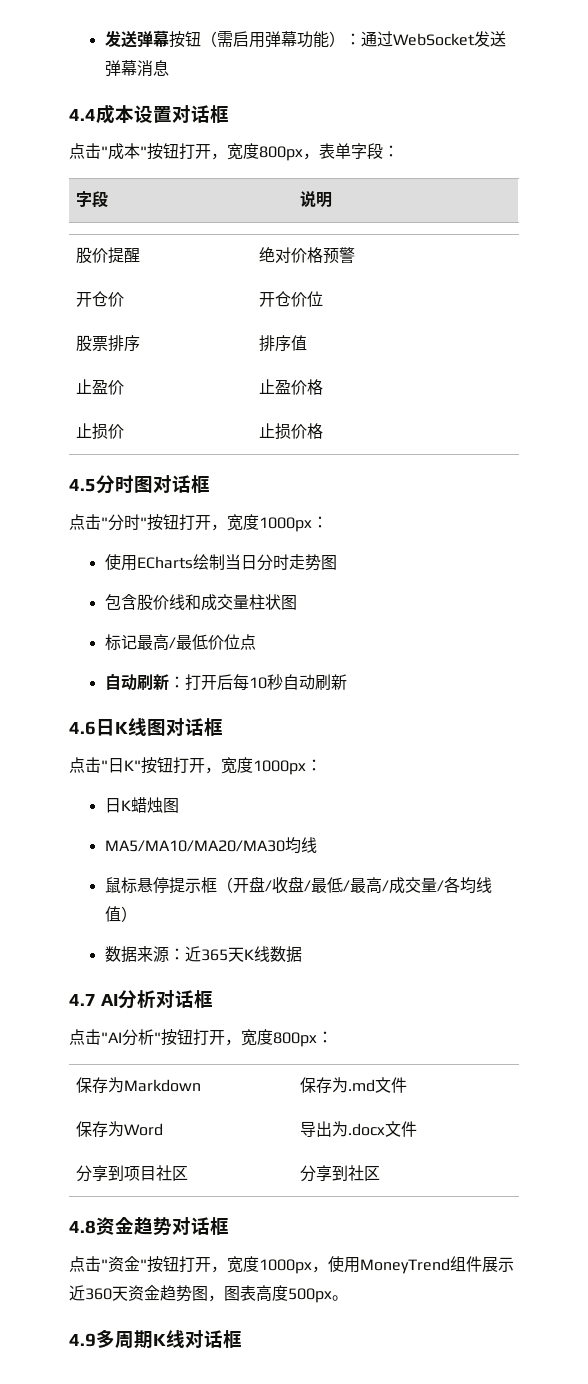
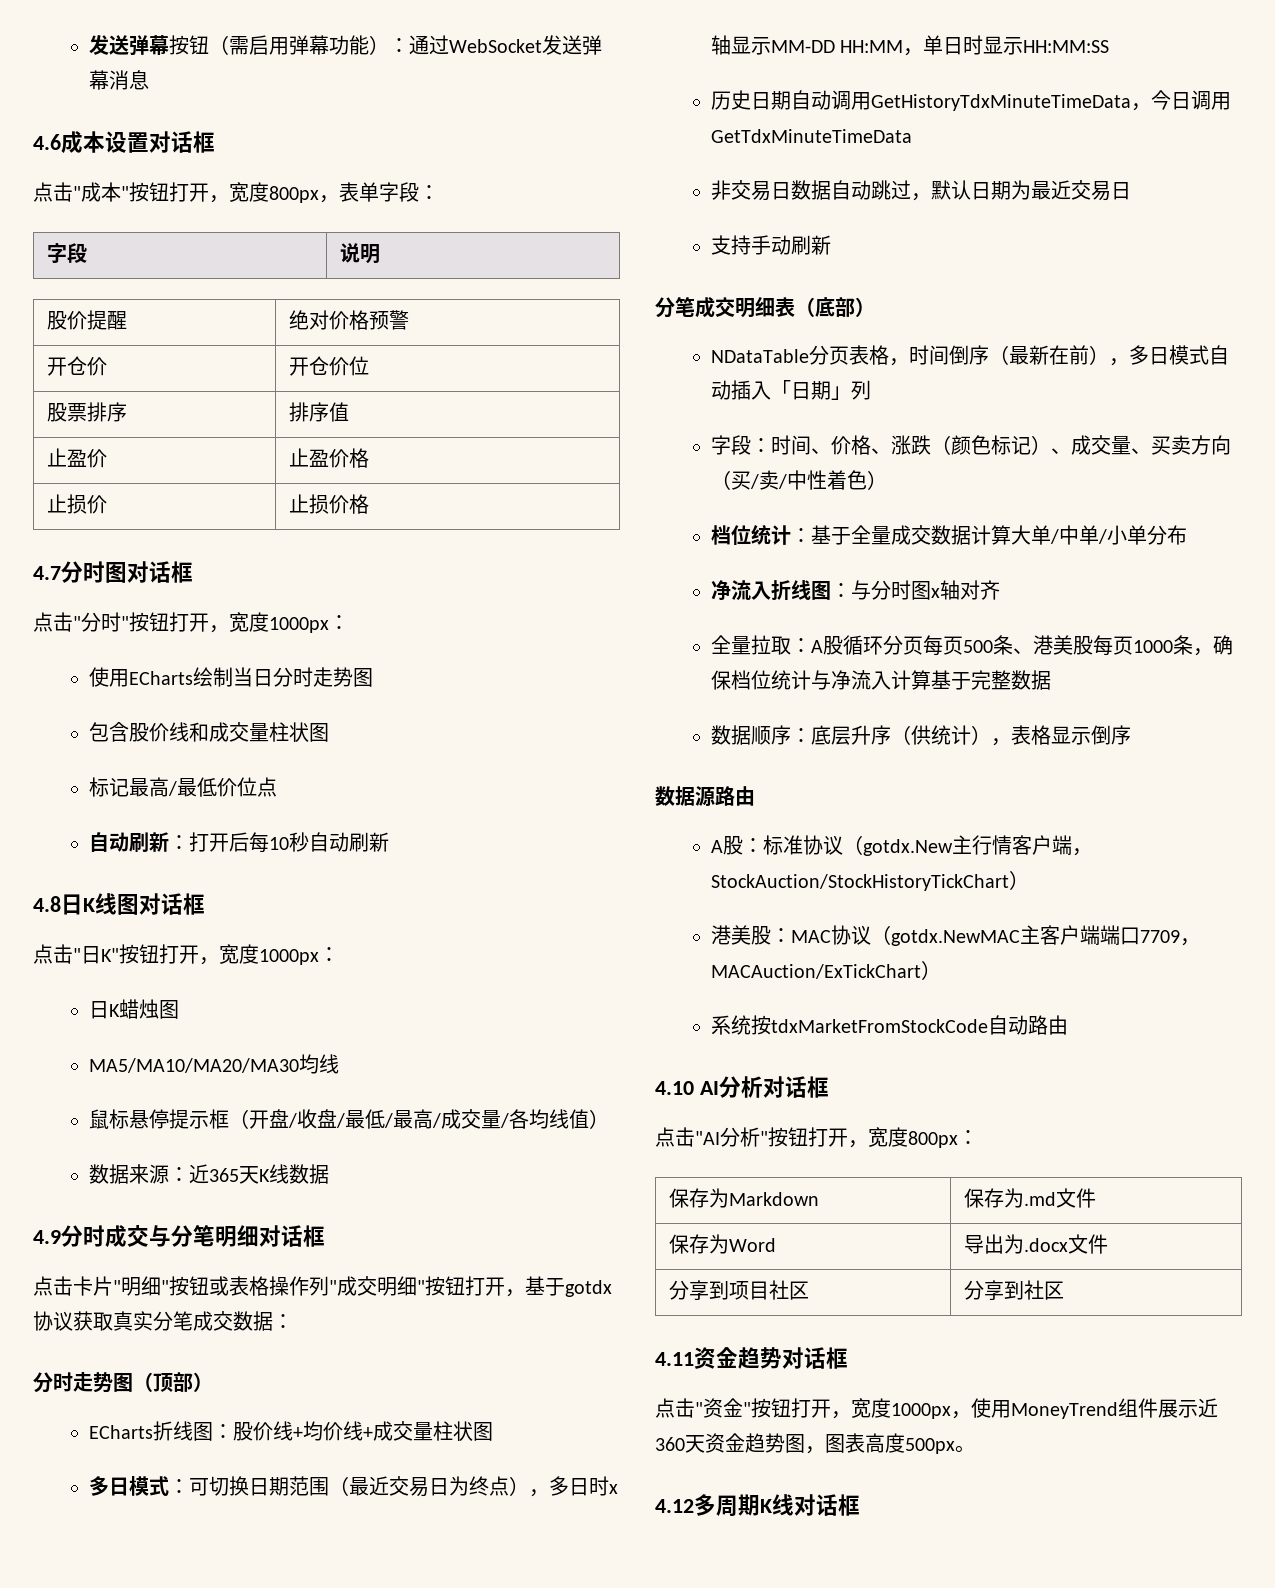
- 4.4成本设置对话框
+ 4.6成本设置对话框
- 4.5分时图对话框
+ 4.7分时图对话框
- 4.6日K线图对话框
+ 4.8日K线图对话框
- 4.7 AI分析对话框
+ 4.9分时成交与分笔明细对话框
+ 点击卡片"明细"按钮或表格操作列"成交明细"按钮打开，基于gotdx协议获取真实分笔成交数据：
+ 分时走势图（顶部）
+ ECharts折线图：股价线+均价线+成交量柱状图
+ 多日模式：可切换日期范围（最近交易日为终点），多日时x轴显示MM-DD HH:MM，单日时显示HH:MM:SS
+ 历史日期自动调用GetHistoryTdxMinuteTimeData，今日调用GetTdxMinuteTimeData
+ 非交易日数据自动跳过，默认日期为最近交易日
+ 支持手动刷新
+ 分笔成交明细表（底部）
+ NDataTable分页表格，时间倒序（最新在前），多日模式自动插入「日期」列
+ 字段：时间、价格、涨跌（颜色标记）、成交量、买卖方向（买/卖/中性着色）
+ 档位统计：基于全量成交数据计算大单/中单/小单分布
+ 净流入折线图：与分时图x轴对齐
+ 全量拉取：A股循环分页每页500条、港美股每页1000条，确保档位统计与净流入计算基于完整数据
+ 数据顺序：底层升序（供统计），表格显示倒序
+ 数据源路由
+ A股：标准协议（gotdx.New主行情客户端，StockAuction/StockHistoryTickChart）
+ 港美股：MAC协议（gotdx.NewMAC主客户端端口7709，MACAuction/ExTickChart）
+ 系统按tdxMarketFromStockCode自动路由
+ 4.10 AI分析对话框
- 4.8资金趋势对话框
+ 4.11资金趋势对话框
- 4.9多周期K线对话框
+ 4.12多周期K线对话框

